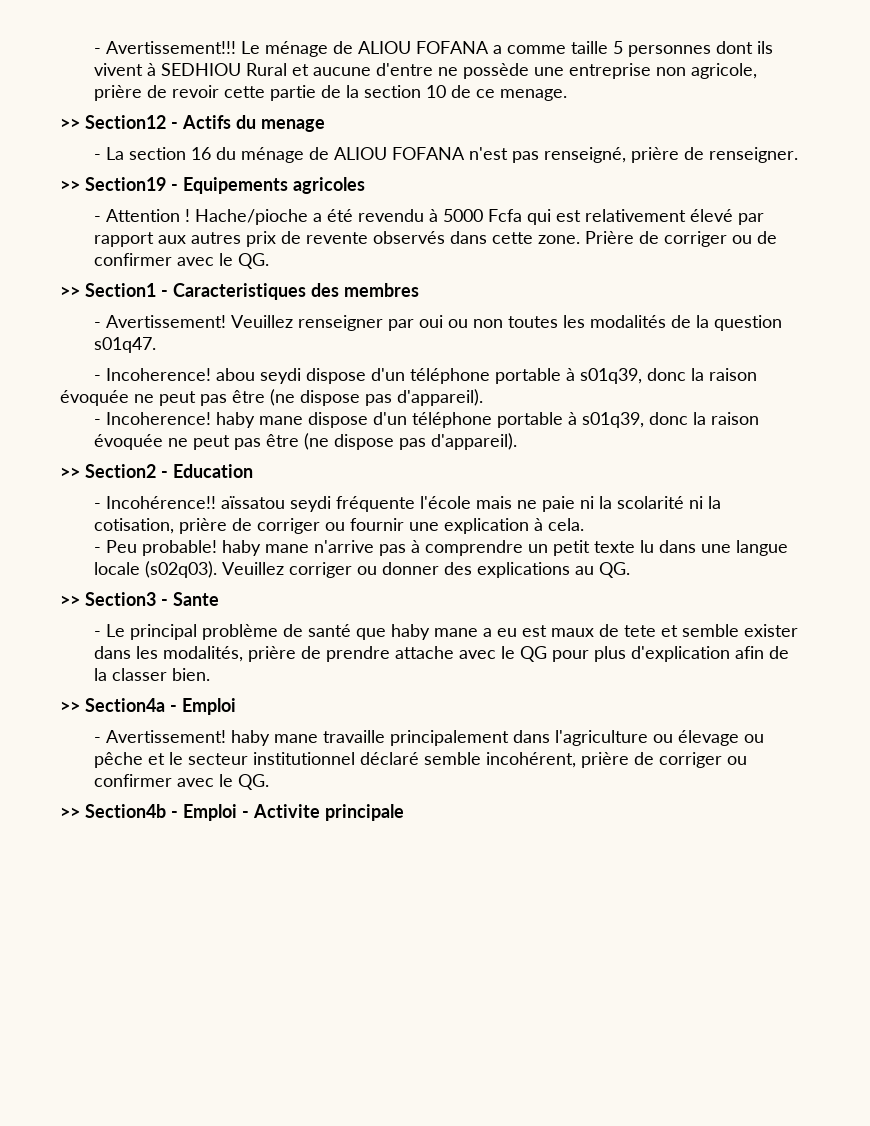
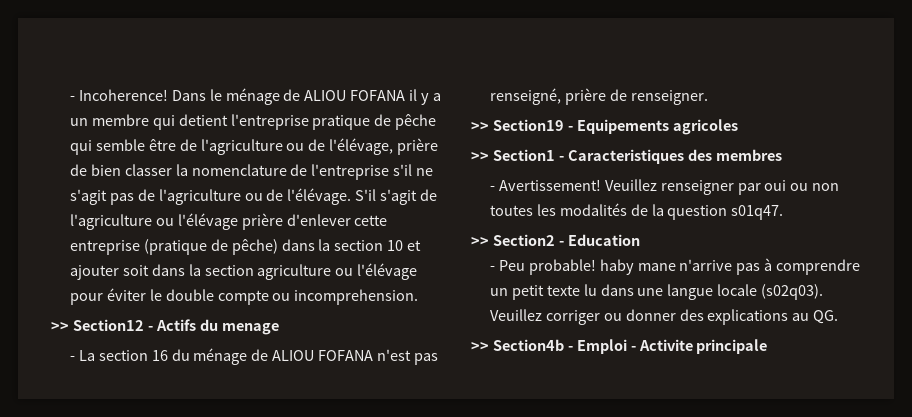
- - Avertissement!!! Le ménage de ALIOU FOFANA a comme taille 5 personnes dont ils vivent à SEDHIOU Rural et aucune d'entre ne possède une entreprise non agricole, prière de revoir cette partie de la section 10 de ce menage.
+ - Incoherence! Dans le ménage de ALIOU FOFANA il y a un membre qui detient l'entreprise pratique de pêche qui semble être de l'agriculture ou de l'élévage, prière de bien classer la nomenclature de l'entreprise s'il ne s'agit pas de l'agriculture ou de l'élévage. S'il s'agit de l'agriculture ou l'élévage prière d'enlever cette entreprise (pratique de pêche) dans la section 10 et ajouter soit dans la section agriculture ou l'élévage pour éviter le double compte ou incomprehension.
- - Attention ! Hache/pioche a été revendu à 5000 Fcfa qui est relativement élevé par rapport aux autres prix de revente observés dans cette zone. Prière de corriger ou de confirmer avec le QG.
- - Incoherence! abou seydi dispose d'un téléphone portable à s01q39, donc la raison évoquée ne peut pas être (ne dispose pas d'appareil).
- - Incoherence! haby mane dispose d'un téléphone portable à s01q39, donc la raison évoquée ne peut pas être (ne dispose pas d'appareil).
  >> Section2 - Education
- - Incohérence!! aïssatou seydi fréquente l'école mais ne paie ni la scolarité ni la cotisation, prière de corriger ou fournir une explication à cela.
- >> Section3 - Sante
- - Le principal problème de santé que haby mane a eu est maux de tete et semble exister dans les modalités, prière de prendre attache avec le QG pour plus d'explication afin de la classer bien.
- >> Section4a - Emploi
- - Avertissement! haby mane travaille principalement dans l'agriculture ou élevage ou pêche et le secteur institutionnel déclaré semble incohérent, prière de corriger ou confirmer avec le QG.

